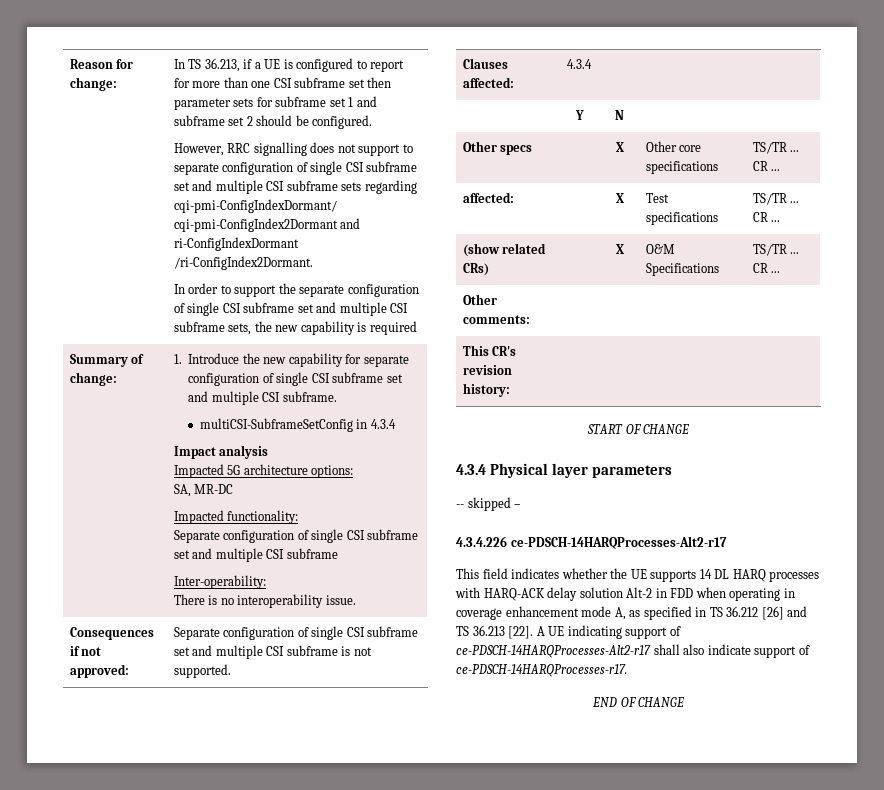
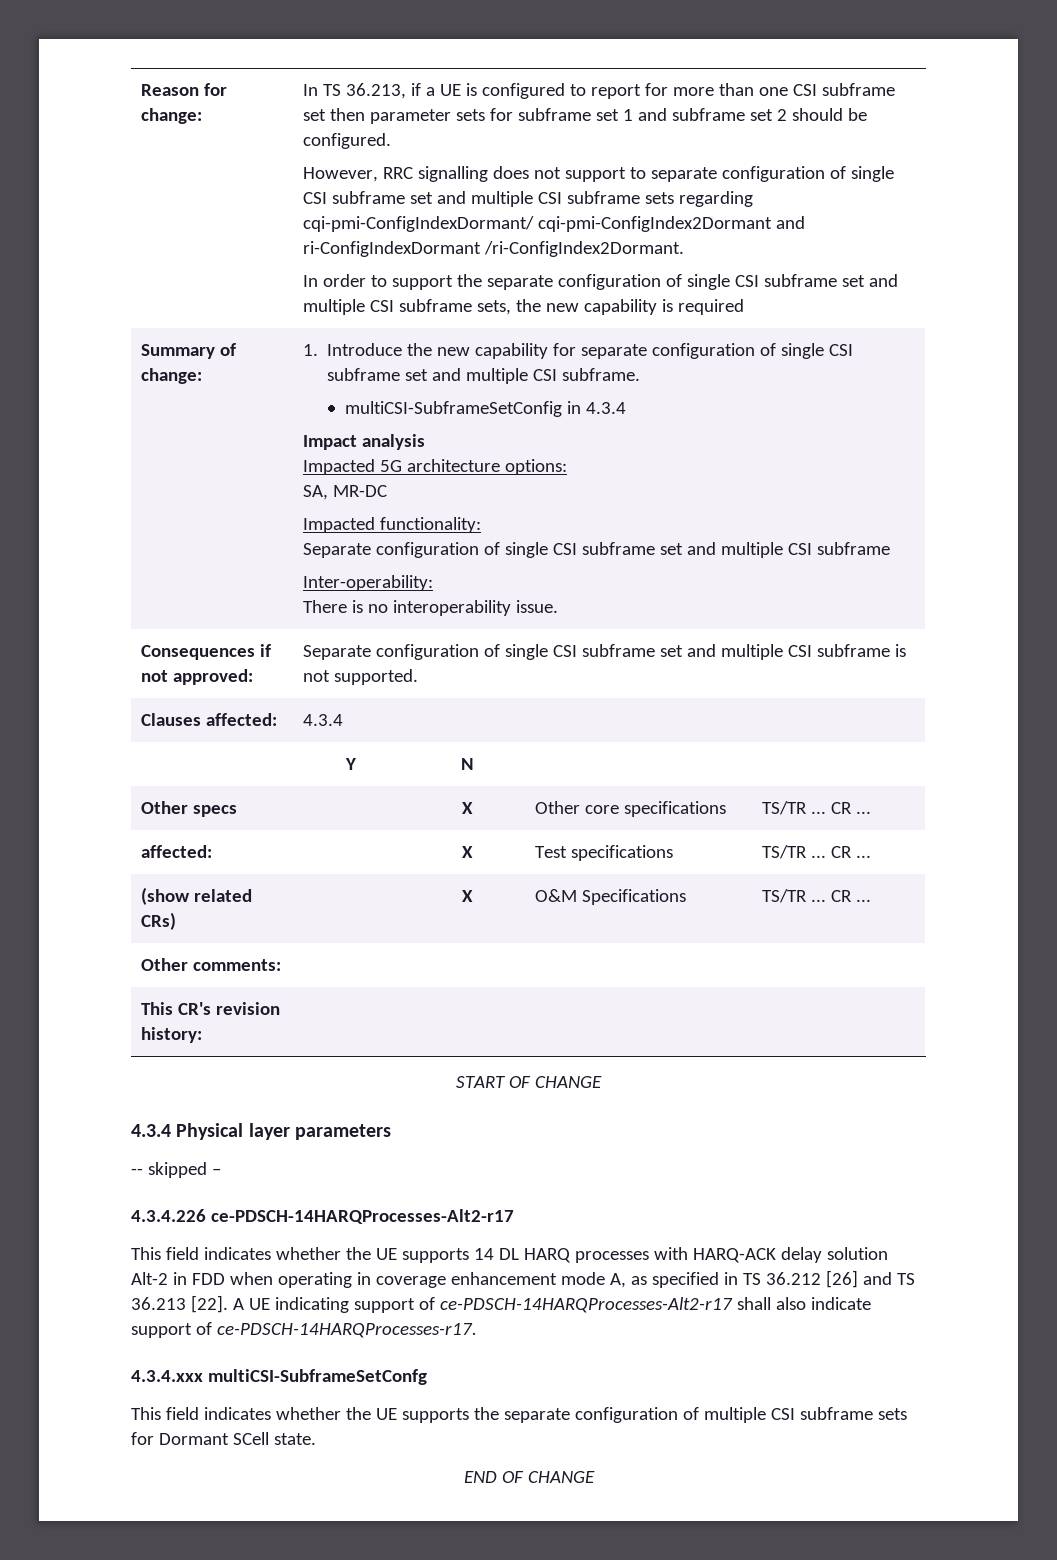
+ 4.3.4.xxx multiCSI-SubframeSetConfg
+ This field indicates whether the UE supports the separate configuration of multiple CSI subframe sets for Dormant SCell state.

